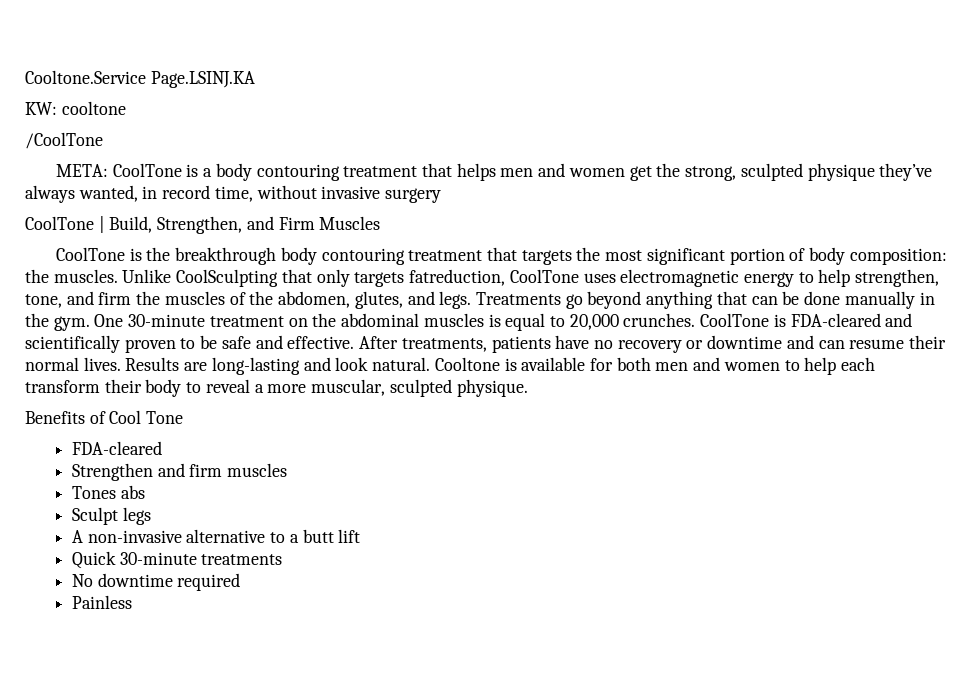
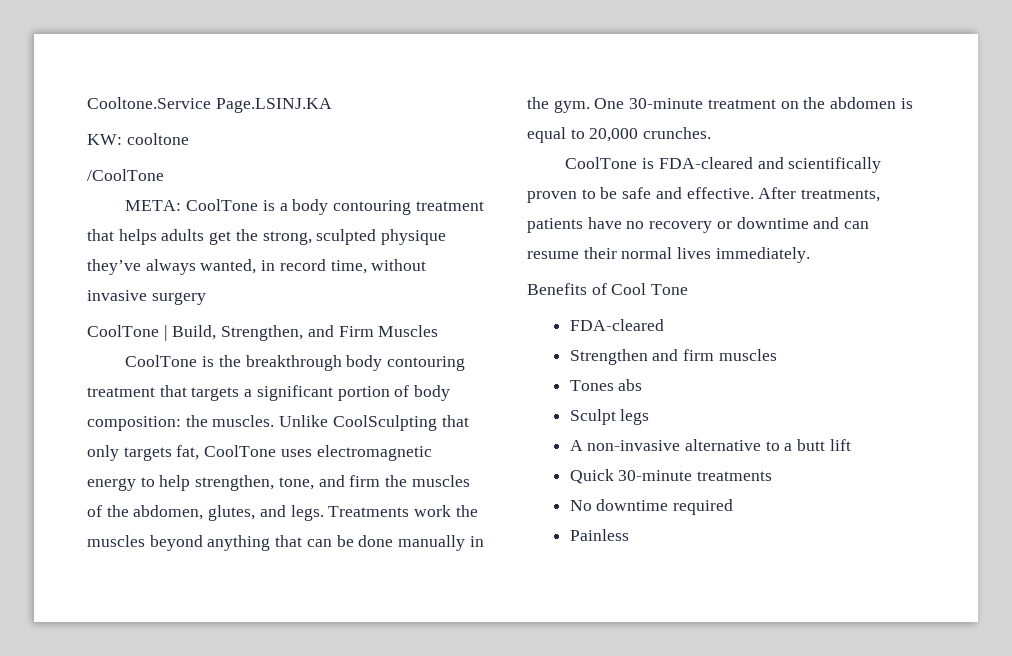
- META: CoolTone is a body contouring treatment that helps men and women get the strong, sculpted physique they’ve always wanted, in record time, without invasive surgery
+ META: CoolTone is a body contouring treatment that helps adults get the strong, sculpted physique they’ve always wanted, in record time, without invasive surgery
- CoolTone is the breakthrough body contouring treatment that targets the most significant portion of body composition: the muscles.
+ CoolTone is the breakthrough body contouring treatment that targets a significant portion of body composition: the muscles.
- Unlike CoolSculpting that only targets fatreduction, CoolTone uses electromagnetic energy to help strengthen, tone, and firm the muscles of the abdomen, glutes, and legs.
+ Unlike CoolSculpting that only targets fat, CoolTone uses electromagnetic energy to help strengthen, tone, and firm the muscles of the abdomen, glutes, and legs.
- Treatments go beyond anything that can be done manually in the gym.
+ Treatments work the muscles beyond anything that can be done manually in the gym.
- One 30-minute treatment on the abdominal muscles is equal to 20,000 crunches. CoolTone is FDA-cleared and scientifically proven to be safe and effective.
+ One 30-minute treatment on the abdomen is equal to 20,000 crunches.
+ CoolTone is FDA-cleared and scientifically proven to be safe and effective.
- After treatments, patients have no recovery or downtime and can resume their normal lives. Results are long-lasting and look natural. Cooltone is available for both men and women to help each transform their body to reveal a more muscular, sculpted physique.
+ After treatments, patients have no recovery or downtime and can resume their normal lives immediately.

